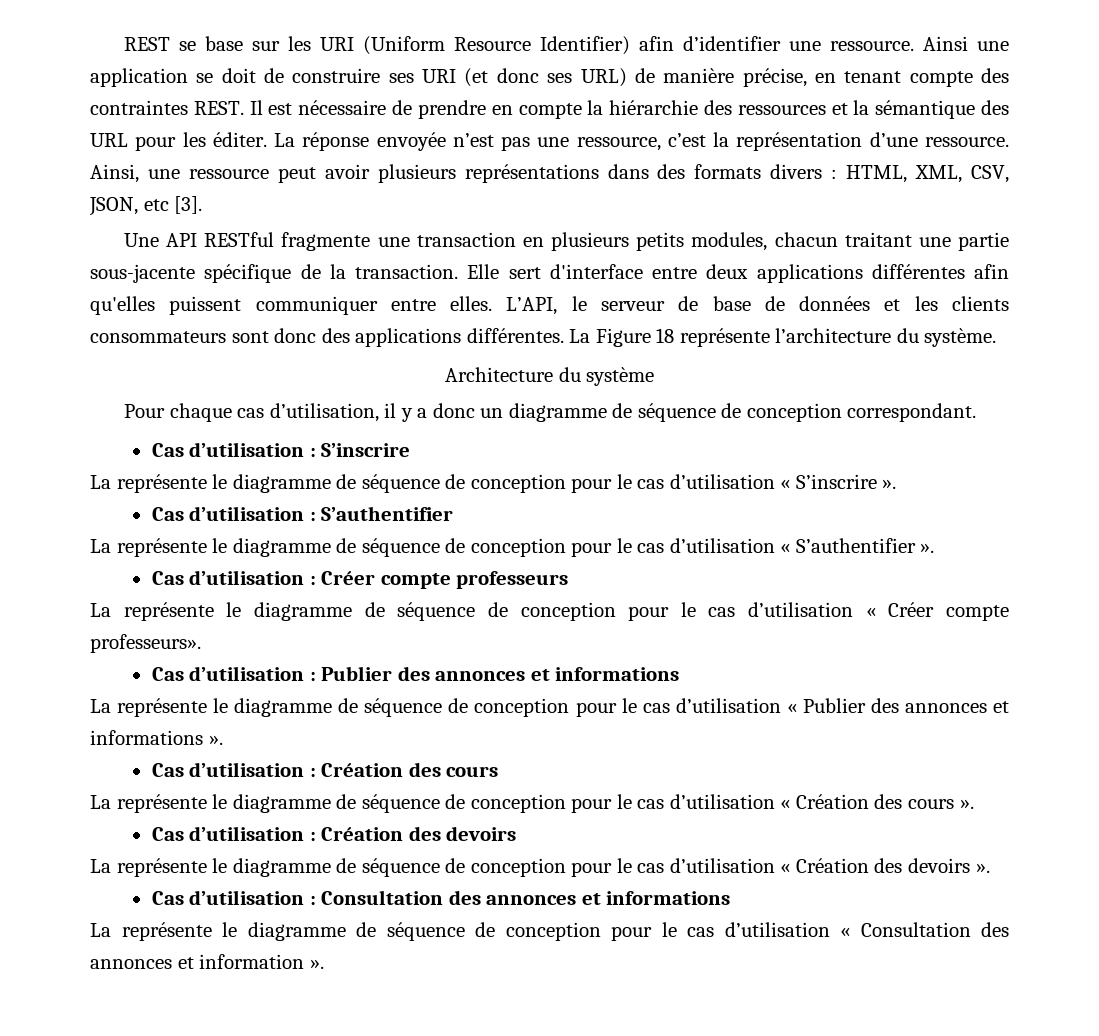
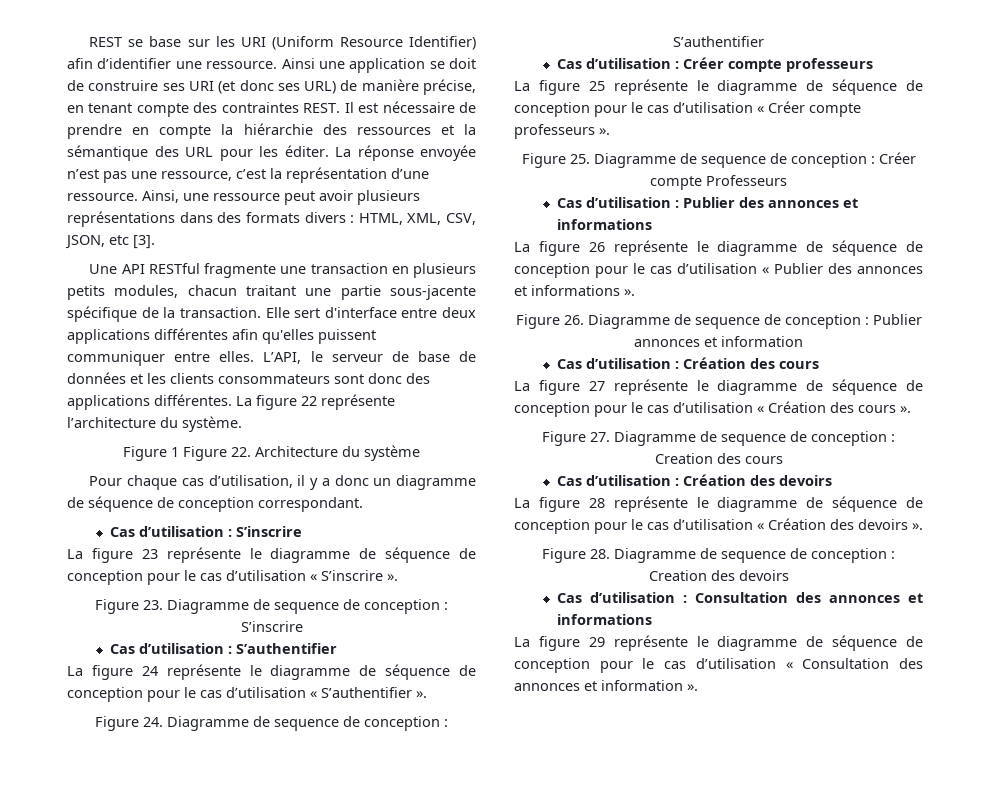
- La Figure 18 représente l’architecture du système.
+ La figure 22 représente l’architecture du système.
- Architecture du système
+ Figure 1 Figure 22. Architecture du système
- La représente le diagramme de séquence de conception pour le cas d’utilisation « S’inscrire ».
+ La figure 23 représente le diagramme de séquence de conception pour le cas d’utilisation « S’inscrire ».
+ Figure 23. Diagramme de sequence de conception : S’inscrire
- La représente le diagramme de séquence de conception pour le cas d’utilisation « S’authentifier ».
+ La figure 24 représente le diagramme de séquence de conception pour le cas d’utilisation « S’authentifier ».
+ Figure 24. Diagramme de sequence de conception : S’authentifier
- La représente le diagramme de séquence de conception pour le cas d’utilisation « Créer compte professeurs».
+ La figure 25 représente le diagramme de séquence de conception pour le cas d’utilisation « Créer compte professeurs ».
+ Figure 25. Diagramme de sequence de conception : Créer compte Professeurs
- La représente le diagramme de séquence de conception pour le cas d’utilisation « Publier des annonces et informations ».
+ La figure 26 représente le diagramme de séquence de conception pour le cas d’utilisation « Publier des annonces et informations ».
+ Figure 26. Diagramme de sequence de conception : Publier annonces et information
- La représente le diagramme de séquence de conception pour le cas d’utilisation « Création des cours ».
+ La figure 27 représente le diagramme de séquence de conception pour le cas d’utilisation « Création des cours ».
+ Figure 27. Diagramme de sequence de conception : Creation des cours
- La représente le diagramme de séquence de conception pour le cas d’utilisation « Création des devoirs ».
+ La figure 28 représente le diagramme de séquence de conception pour le cas d’utilisation « Création des devoirs ».
+ Figure 28. Diagramme de sequence de conception : Creation des devoirs
- La représente le diagramme de séquence de conception pour le cas d’utilisation « Consultation des annonces et information ».
+ La figure 29 représente le diagramme de séquence de conception pour le cas d’utilisation « Consultation des annonces et information ».

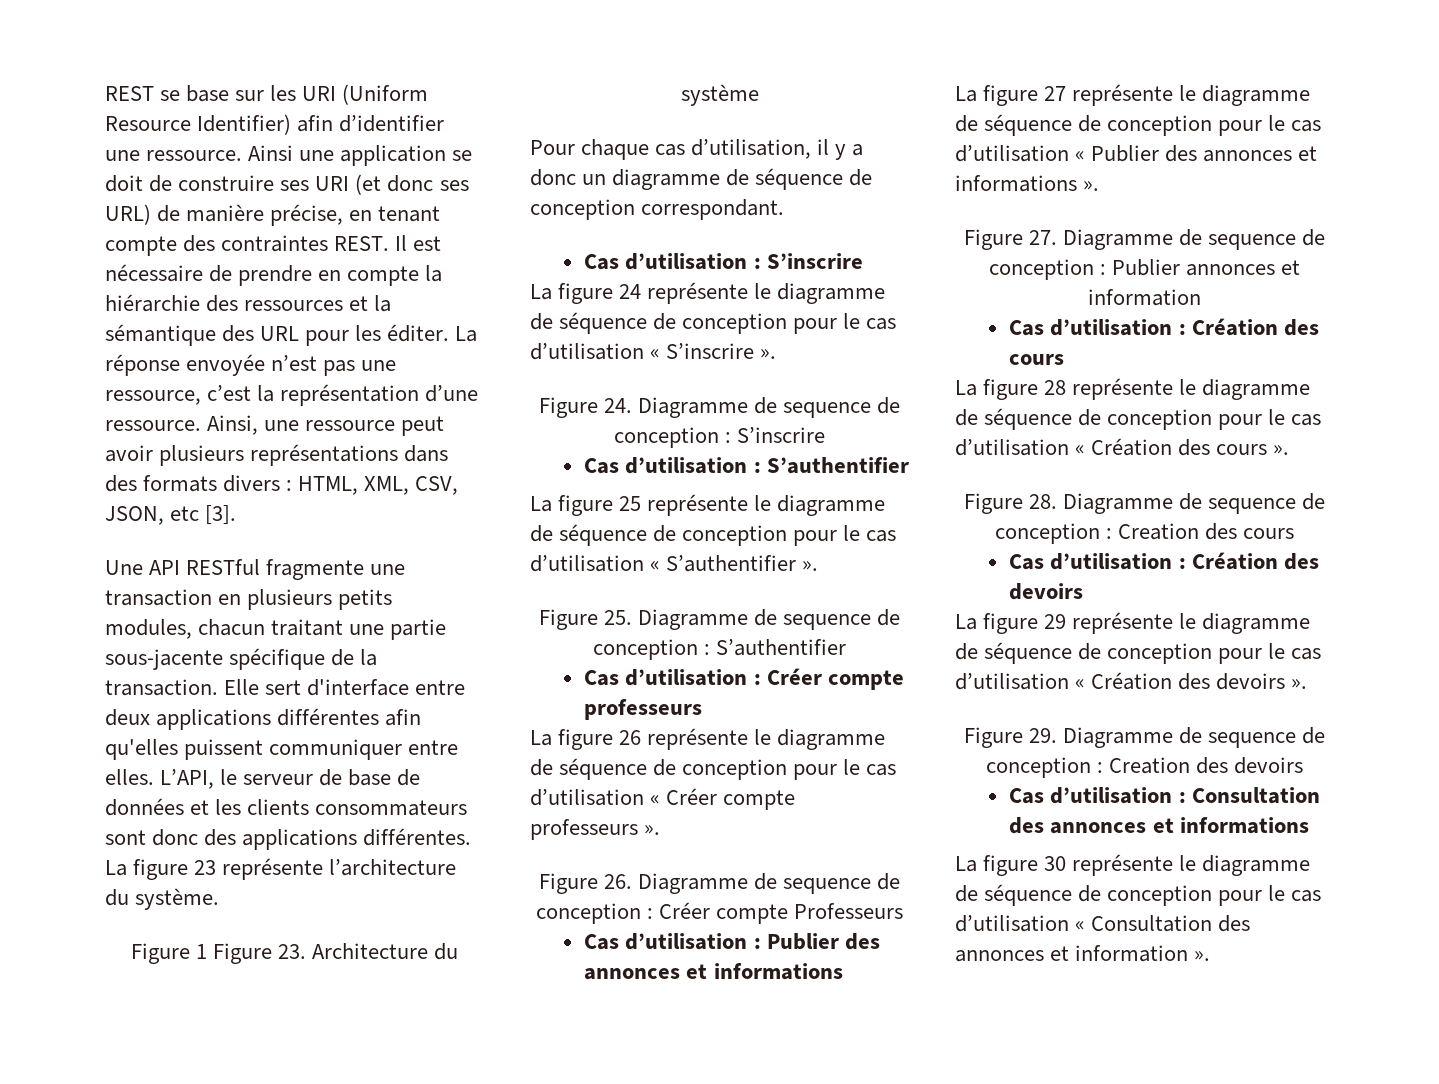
- La figure 22 représente l’architecture du système.
+ La figure 23 représente l’architecture du système.
- Figure 1 Figure 22. Architecture du système
+ Figure 1 Figure 23. Architecture du système
- La figure 23 représente le diagramme de séquence de conception pour le cas d’utilisation « S’inscrire ».
+ La figure 24 représente le diagramme de séquence de conception pour le cas d’utilisation « S’inscrire ».
- Figure 23. Diagramme de sequence de conception : S’inscrire
+ Figure 24. Diagramme de sequence de conception : S’inscrire
- La figure 24 représente le diagramme de séquence de conception pour le cas d’utilisation « S’authentifier ».
+ La figure 25 représente le diagramme de séquence de conception pour le cas d’utilisation « S’authentifier ».
- Figure 24. Diagramme de sequence de conception : S’authentifier
+ Figure 25. Diagramme de sequence de conception : S’authentifier
- La figure 25 représente le diagramme de séquence de conception pour le cas d’utilisation « Créer compte professeurs ».
+ La figure 26 représente le diagramme de séquence de conception pour le cas d’utilisation « Créer compte professeurs ».
- Figure 25. Diagramme de sequence de conception : Créer compte Professeurs
+ Figure 26. Diagramme de sequence de conception : Créer compte Professeurs
- La figure 26 représente le diagramme de séquence de conception pour le cas d’utilisation « Publier des annonces et informations ».
+ La figure 27 représente le diagramme de séquence de conception pour le cas d’utilisation « Publier des annonces et informations ».
- Figure 26. Diagramme de sequence de conception : Publier annonces et information
+ Figure 27. Diagramme de sequence de conception : Publier annonces et information
- La figure 27 représente le diagramme de séquence de conception pour le cas d’utilisation « Création des cours ».
+ La figure 28 représente le diagramme de séquence de conception pour le cas d’utilisation « Création des cours ».
- Figure 27. Diagramme de sequence de conception : Creation des cours
+ Figure 28. Diagramme de sequence de conception : Creation des cours
- La figure 28 représente le diagramme de séquence de conception pour le cas d’utilisation « Création des devoirs ».
+ La figure 29 représente le diagramme de séquence de conception pour le cas d’utilisation « Création des devoirs ».
- Figure 28. Diagramme de sequence de conception : Creation des devoirs
+ Figure 29. Diagramme de sequence de conception : Creation des devoirs
- La figure 29 représente le diagramme de séquence de conception pour le cas d’utilisation « Consultation des annonces et information ».
+ La figure 30 représente le diagramme de séquence de conception pour le cas d’utilisation « Consultation des annonces et information ».

